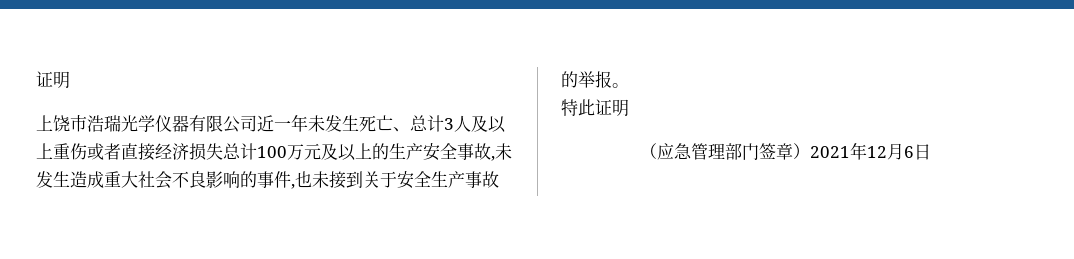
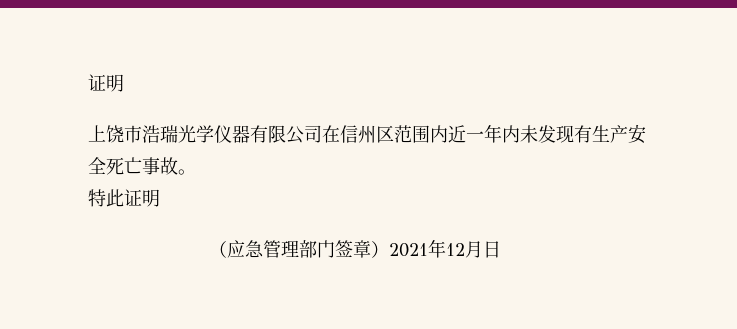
- 上饶市浩瑞光学仪器有限公司近一年未发生死亡、总计3人及以上重伤或者直接经济损失总计100万元及以上的生产安全事故,未发生造成重大社会不良影响的事件,也未接到关于安全生产事故的举报。
+ 上饶市浩瑞光学仪器有限公司在信州区范围内近一年内未发现有生产安全死亡事故。
- （应急管理部门签章）2021年12月6日
+ （应急管理部门签章）2021年12月日

